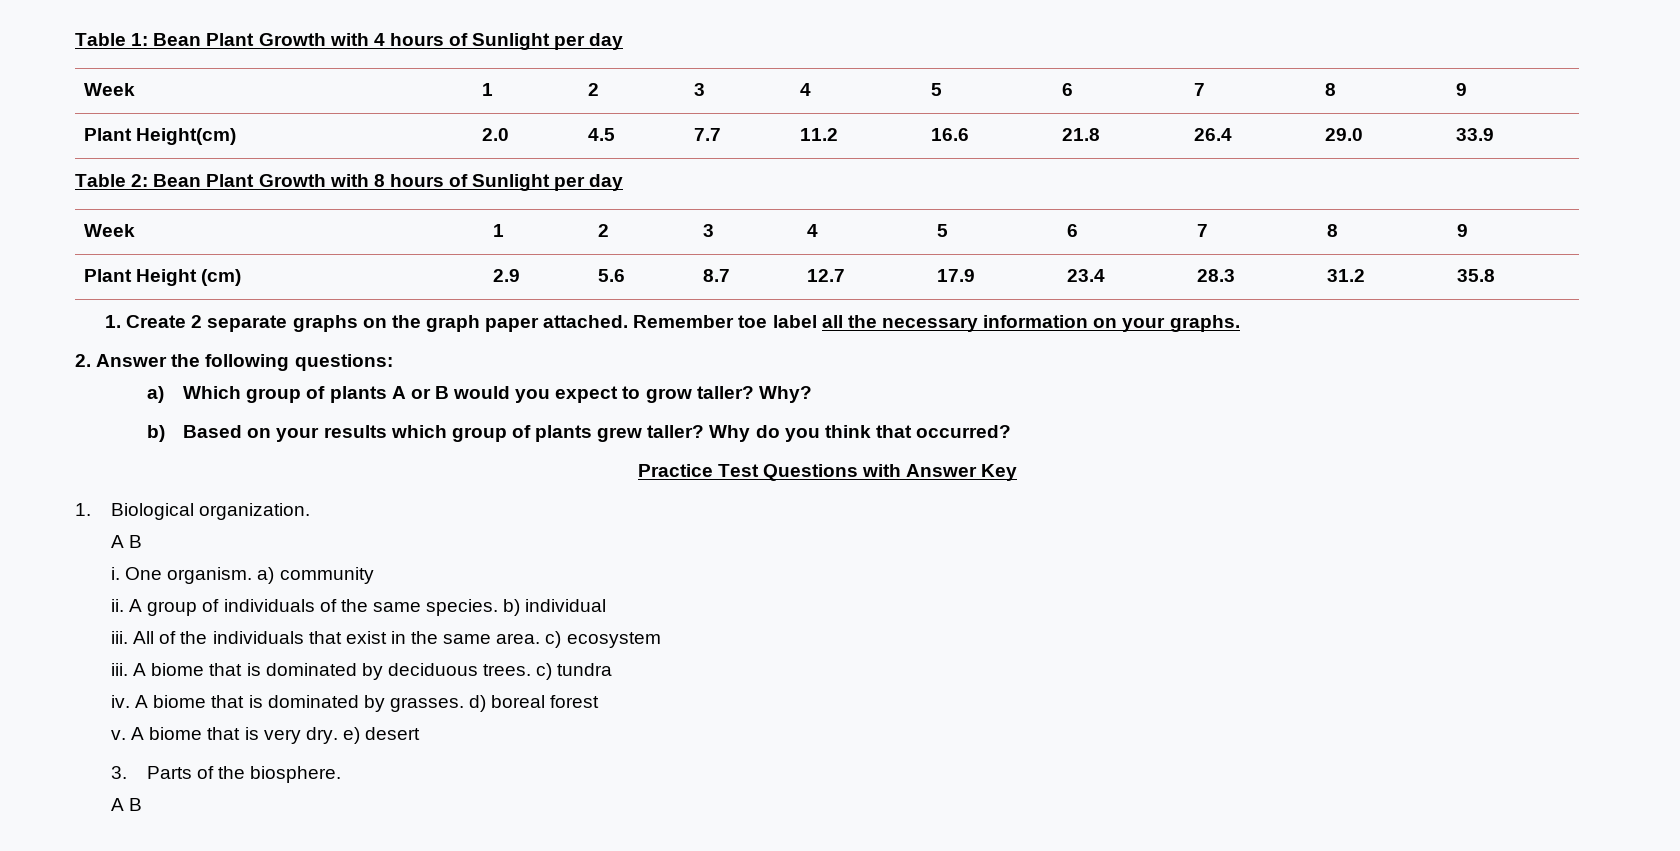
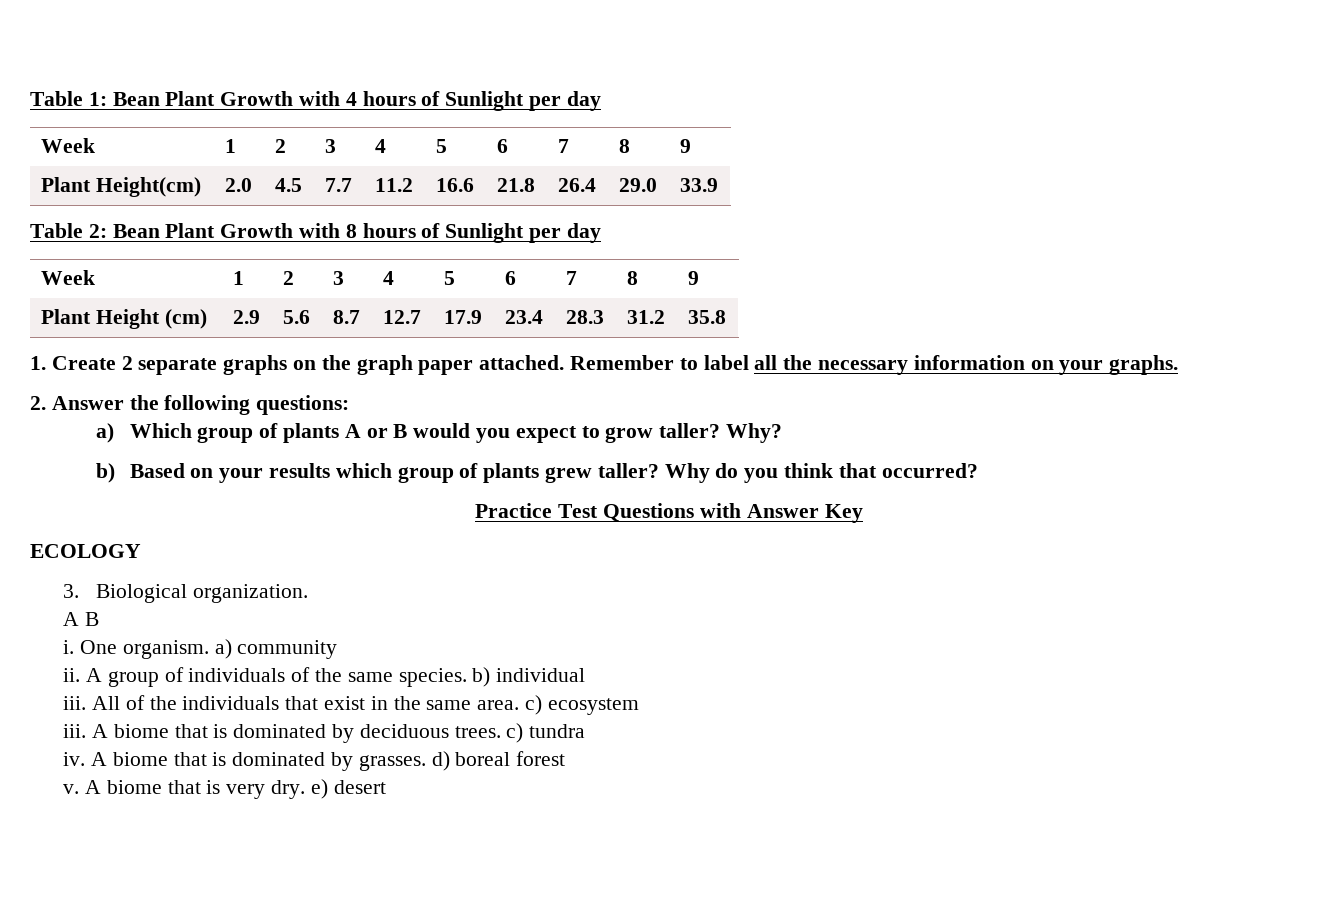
- Remember toe label all the necessary information on your graphs.
+ Remember to label all the necessary information on your graphs.
- 1. Biological organization.
+ ECOLOGY
+ 3. Biological organization.
- 3. Parts of the biosphere.
- A B

